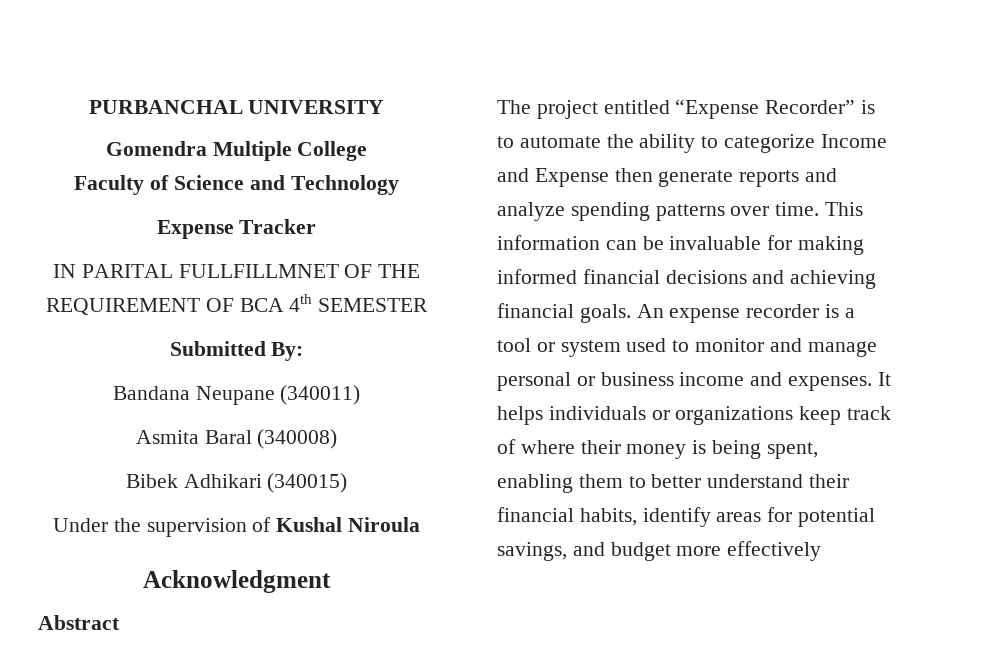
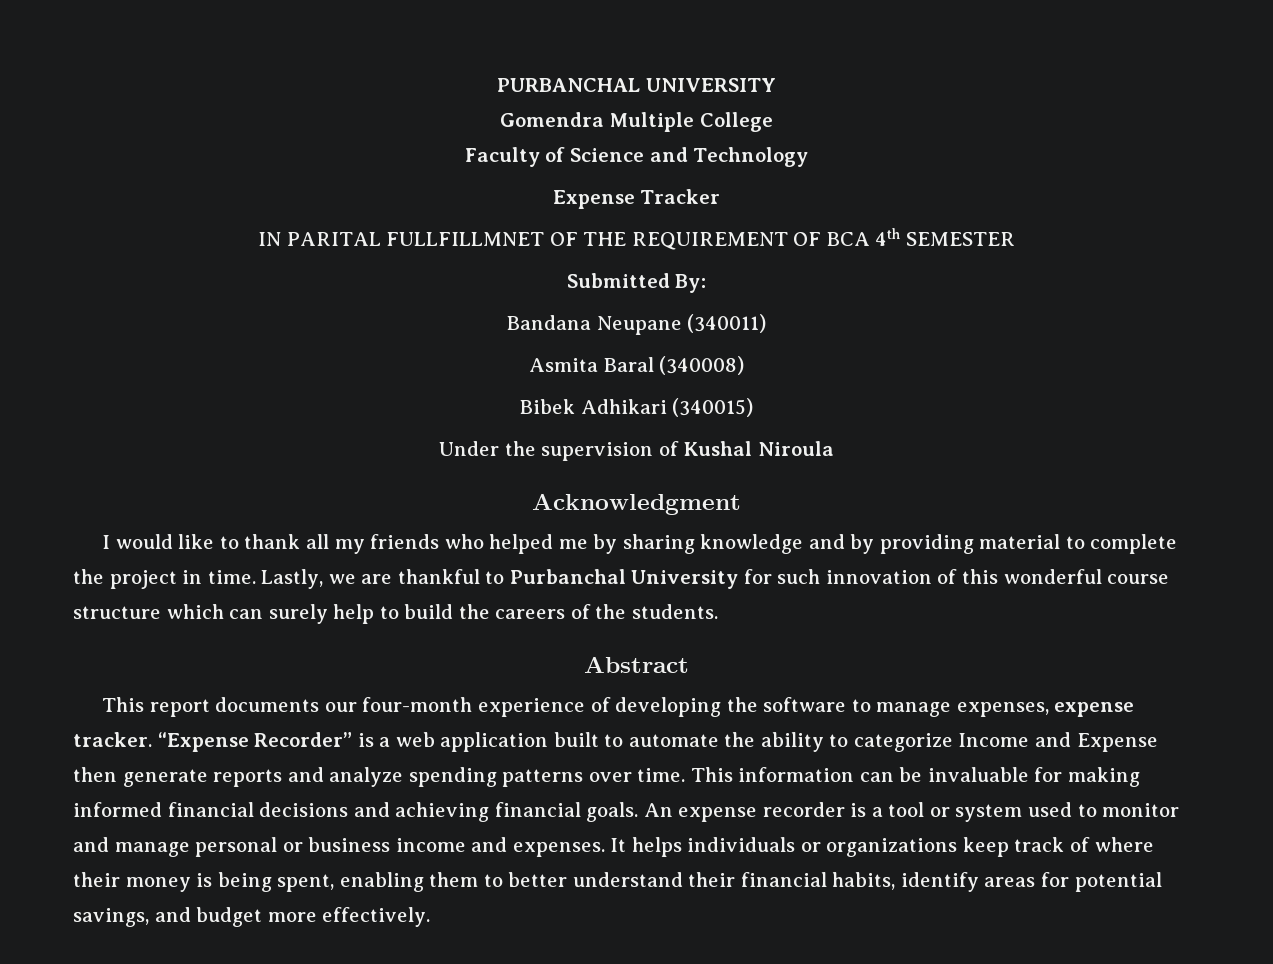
+ I would like to thank all my friends who helped me by sharing knowledge and by providing material to complete the project in time. Lastly, we are thankful to Purbanchal University for such innovation of this wonderful course structure which can surely help to build the careers of the students.
  Abstract
- The project entitled “Expense Recorder” is to automate the ability to categorize Income and Expense then generate reports and analyze spending patterns over time.
+ This report documents our four-month experience of developing the software to manage expenses, expense tracker. “Expense Recorder” is a web application built to automate the ability to categorize Income and Expense then generate reports and analyze spending patterns over time.
- It helps individuals or organizations keep track of where their money is being spent, enabling them to better understand their financial habits, identify areas for potential savings, and budget more effectively
+ It helps individuals or organizations keep track of where their money is being spent, enabling them to better understand their financial habits, identify areas for potential savings, and budget more effectively.

